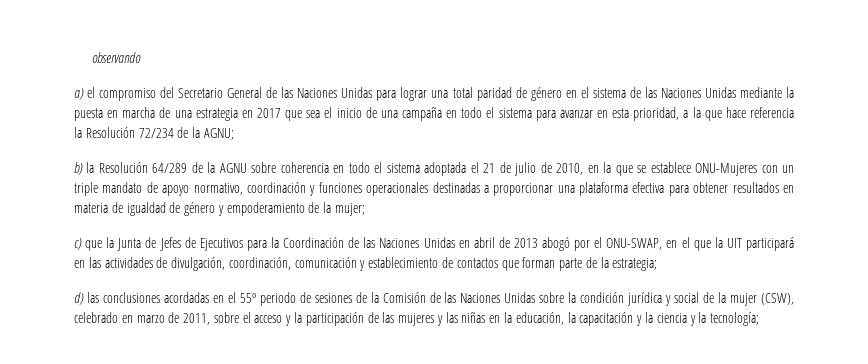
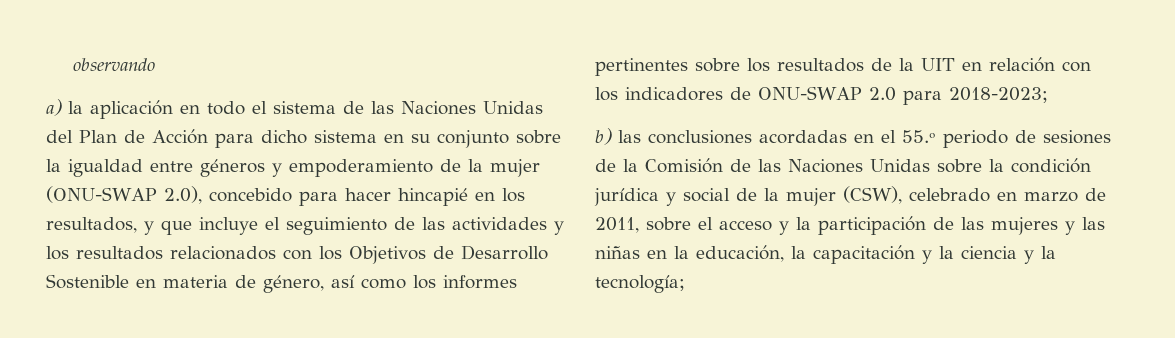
- a) el compromiso del Secretario General de las Naciones Unidas para lograr una total paridad de género en el sistema de las Naciones Unidas mediante la puesta en marcha de una estrategia en 2017 que sea el inicio de una campaña en todo el sistema para avanzar en esta prioridad, a la que hace referencia la Resolución 72/234 de la AGNU;
- b) la Resolución 64/289 de la AGNU sobre coherencia en todo el sistema adoptada el 21 de julio de 2010, en la que se establece ONU-Mujeres con un triple mandato de apoyo normativo, coordinación y funciones operacionales destinadas a proporcionar una plataforma efectiva para obtener resultados en materia de igualdad de género y empoderamiento de la mujer;
- c) que la Junta de Jefes de Ejecutivos para la Coordinación de las Naciones Unidas en abril de 2013 abogó por el ONU-SWAP, en el que la UIT participará en las actividades de divulgación, coordinación, comunicación y establecimiento de contactos que forman parte de la estrategia;
- d) las conclusiones acordadas en el 55º periodo de sesiones de la Comisión de las Naciones Unidas sobre la condición jurídica y social de la mujer (CSW), celebrado en marzo de 2011, sobre el acceso y la participación de las mujeres y las niñas en la educación, la capacitación y la ciencia y la tecnología;
+ a) la aplicación en todo el sistema de las Naciones Unidas del Plan de Acción para dicho sistema en su conjunto sobre la igualdad entre géneros y empoderamiento de la mujer (ONU-SWAP 2.0), concebido para hacer hincapié en los resultados, y que incluye el seguimiento de las actividades y los resultados relacionados con los Objetivos de Desarrollo Sostenible en materia de género, así como los informes pertinentes sobre los resultados de la UIT en relación con los indicadores de ONU-SWAP 2.0 para 2018-2023;
+ b) las conclusiones acordadas en el 55.º periodo de sesiones de la Comisión de las Naciones Unidas sobre la condición jurídica y social de la mujer (CSW), celebrado en marzo de 2011, sobre el acceso y la participación de las mujeres y las niñas en la educación, la capacitación y la ciencia y la tecnología;

